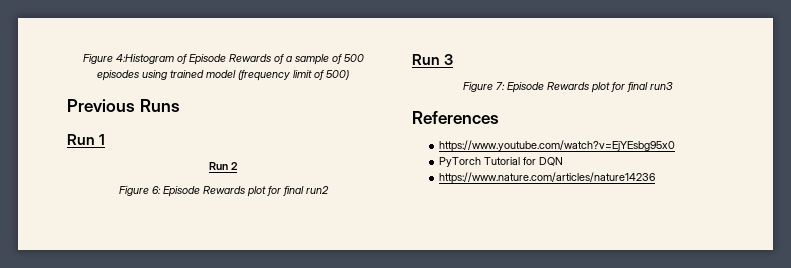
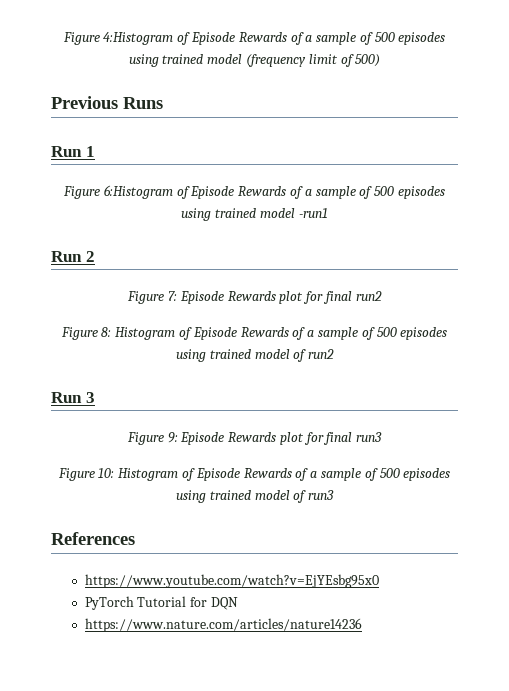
+ Figure 6:Histogram of Episode Rewards of a sample of 500 episodes using trained model -run1
  Run 2
- Figure 6: Episode Rewards plot for final run2
- Run 3
- Figure 7: Episode Rewards plot for final run3
+ Figure 7: Episode Rewards plot for final run2
+ Figure 8: Histogram of Episode Rewards of a sample of 500 episodes using trained model of run2
+ Run 3
+ Figure 9: Episode Rewards plot for final run3
+ Figure 10: Histogram of Episode Rewards of a sample of 500 episodes using trained model of run3

